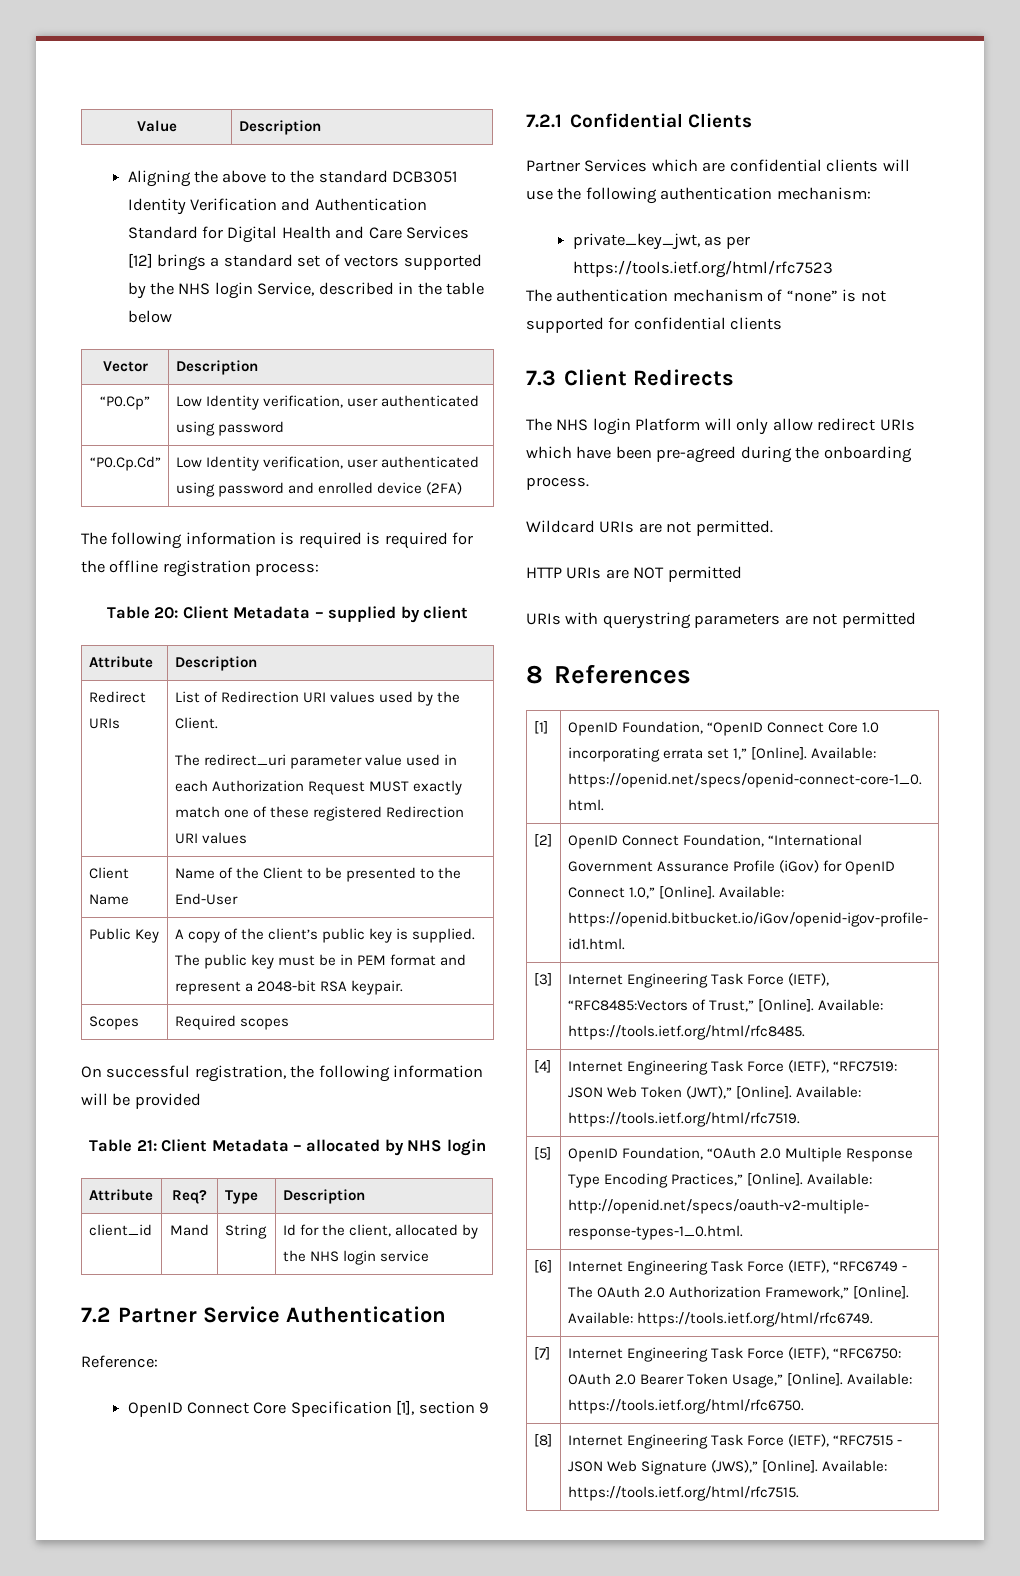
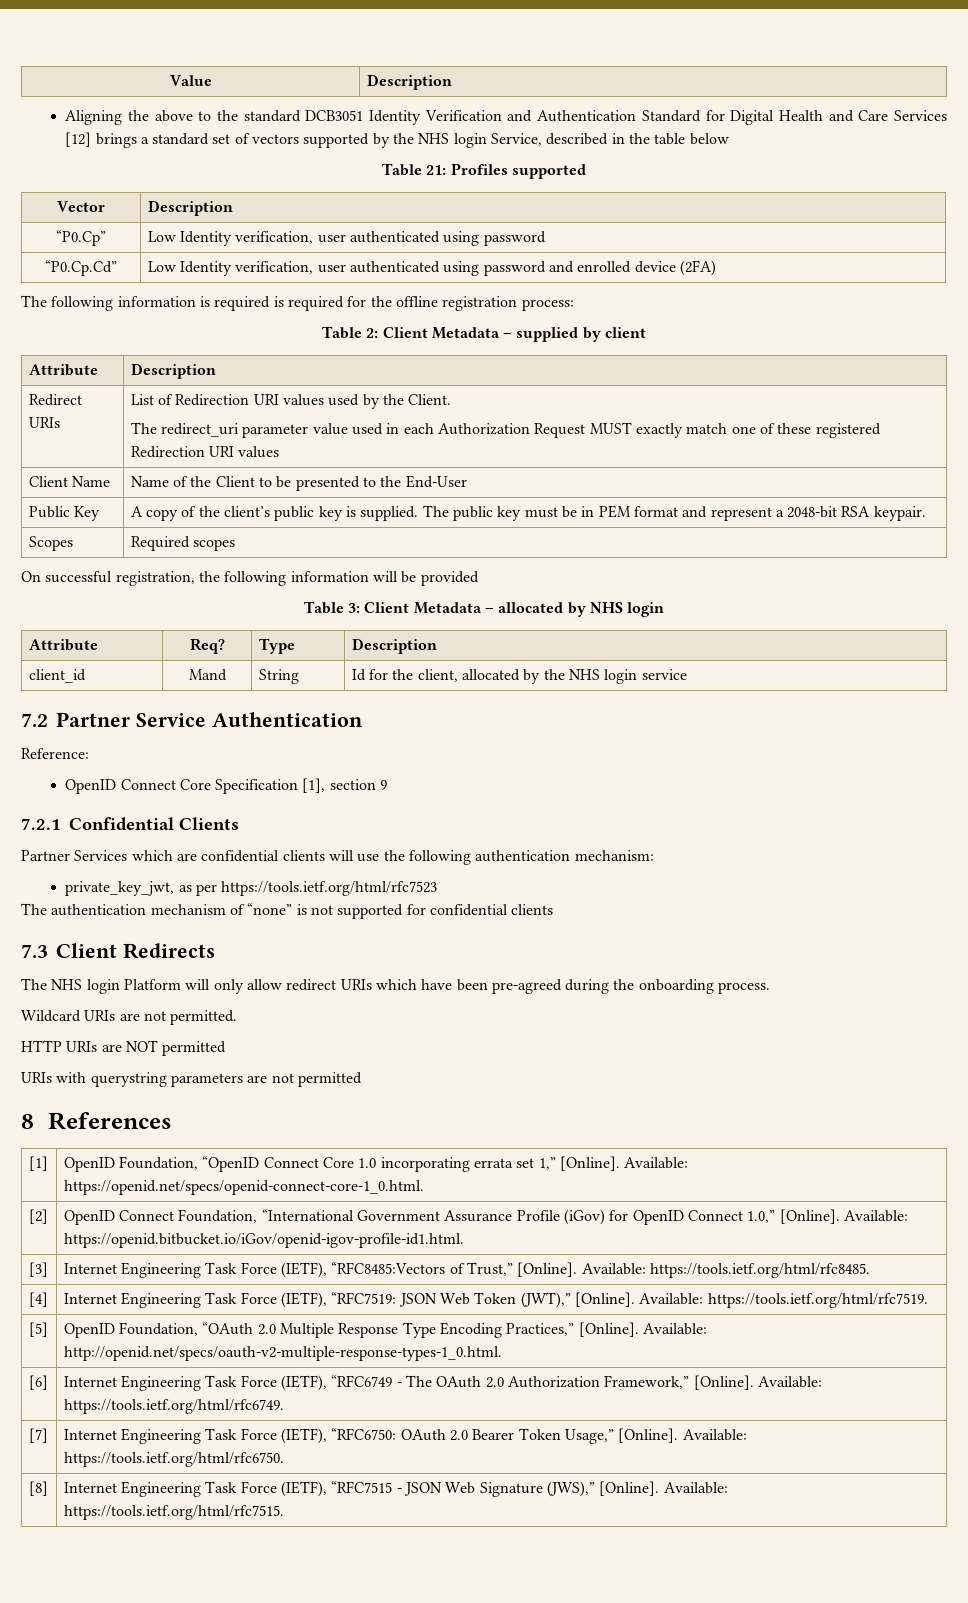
+ Table 21: Profiles supported
- Table 20: Client Metadata – supplied by client
+ Table 2: Client Metadata – supplied by client
- Table 21: Client Metadata – allocated by NHS login
+ Table 3: Client Metadata – allocated by NHS login

